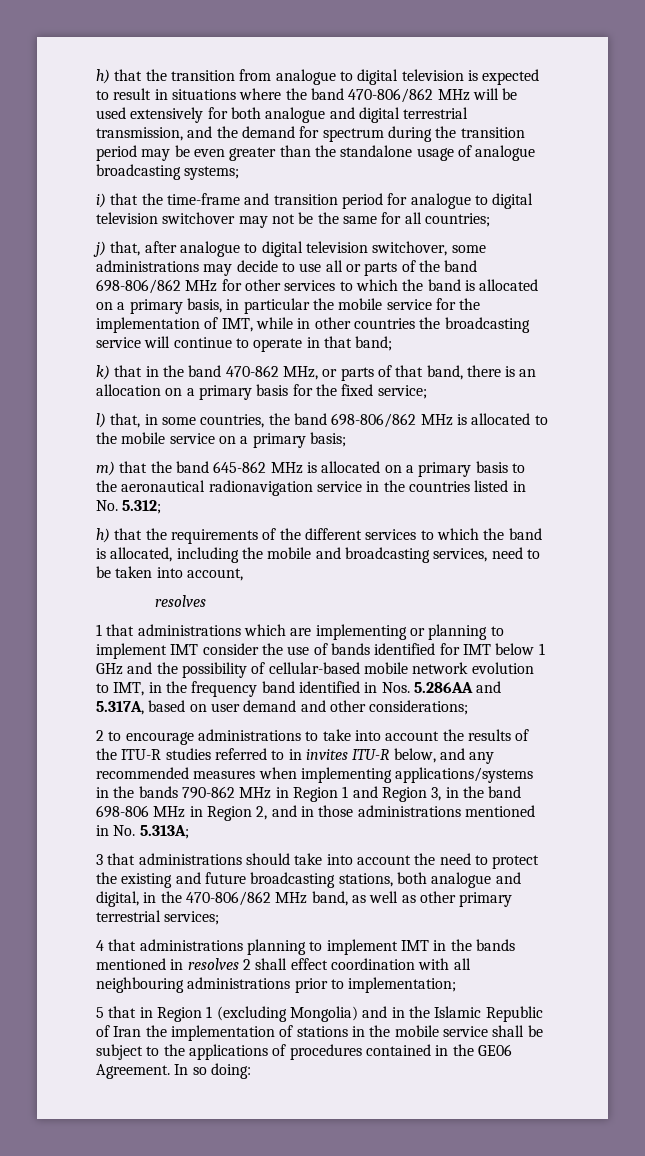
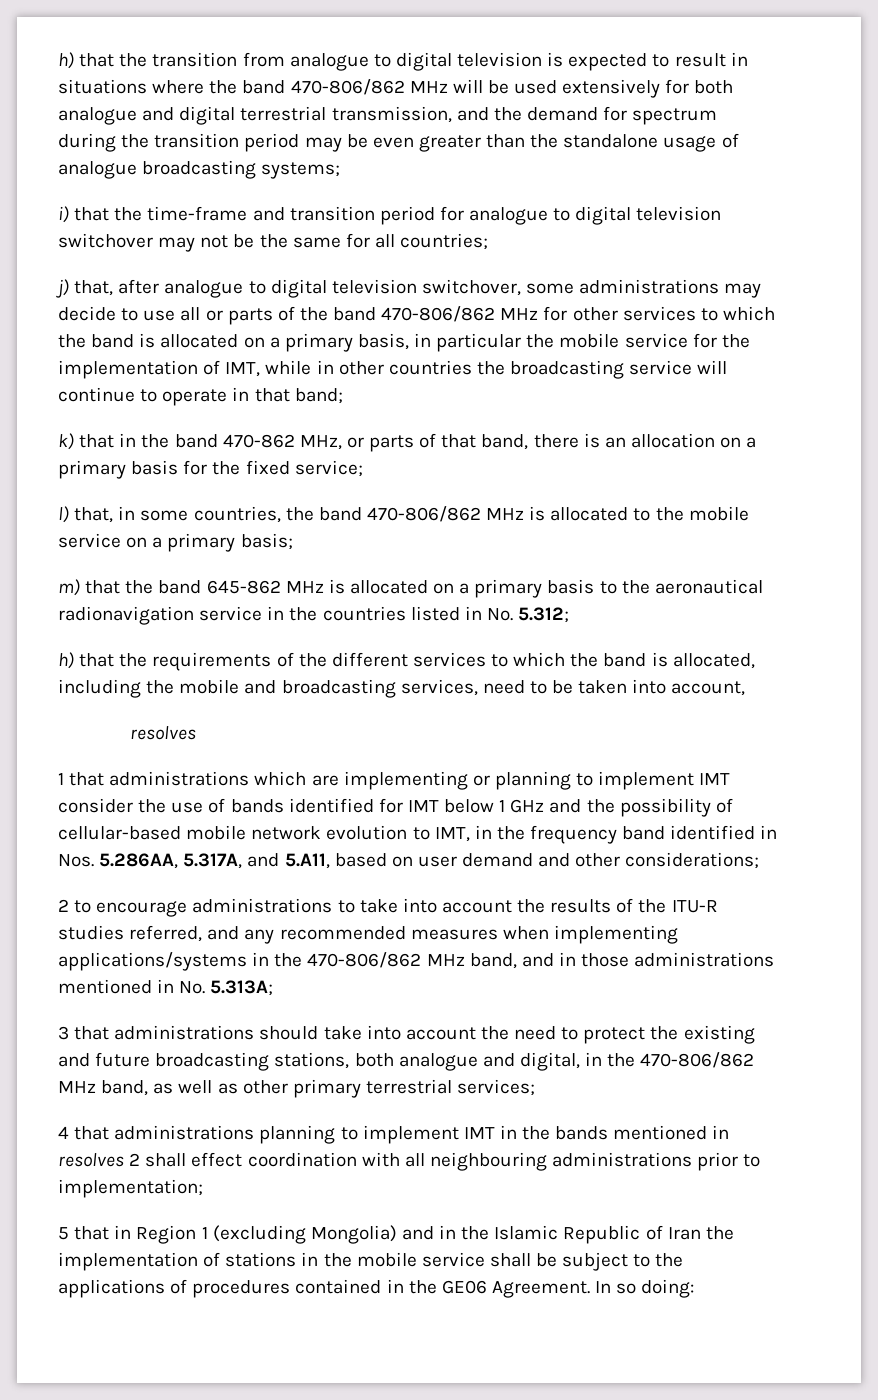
- j) that, after analogue to digital television switchover, some administrations may decide to use all or parts of the band 698-806/862 MHz for other services to which the band is allocated on a primary basis, in particular the mobile service for the implementation of IMT, while in other countries the broadcasting service will continue to operate in that band;
+ j) that, after analogue to digital television switchover, some administrations may decide to use all or parts of the band 470-806/862 MHz for other services to which the band is allocated on a primary basis, in particular the mobile service for the implementation of IMT, while in other countries the broadcasting service will continue to operate in that band;
- l) that, in some countries, the band 698-806/862 MHz is allocated to the mobile service on a primary basis;
+ l) that, in some countries, the band 470-806/862 MHz is allocated to the mobile service on a primary basis;
- 1 that administrations which are implementing or planning to implement IMT consider the use of bands identified for IMT below 1 GHz and the possibility of cellular-based mobile network evolution to IMT, in the frequency band identified in Nos. 5.286AA and 5.317A, based on user demand and other considerations;
+ 1 that administrations which are implementing or planning to implement IMT consider the use of bands identified for IMT below 1 GHz and the possibility of cellular-based mobile network evolution to IMT, in the frequency band identified in Nos. 5.286AA, 5.317A, and 5.A11, based on user demand and other considerations;
- 2 to encourage administrations to take into account the results of the ITU-R studies referred to in invites ITU-R below, and any recommended measures when implementing applications/systems in the bands 790-862 MHz in Region 1 and Region 3, in the band 698-806 MHz in Region 2, and in those administrations mentioned in No. 5.313A;
+ 2 to encourage administrations to take into account the results of the ITU-R studies referred, and any recommended measures when implementing applications/systems in the 470-806/862 MHz band, and in those administrations mentioned in No. 5.313A;

